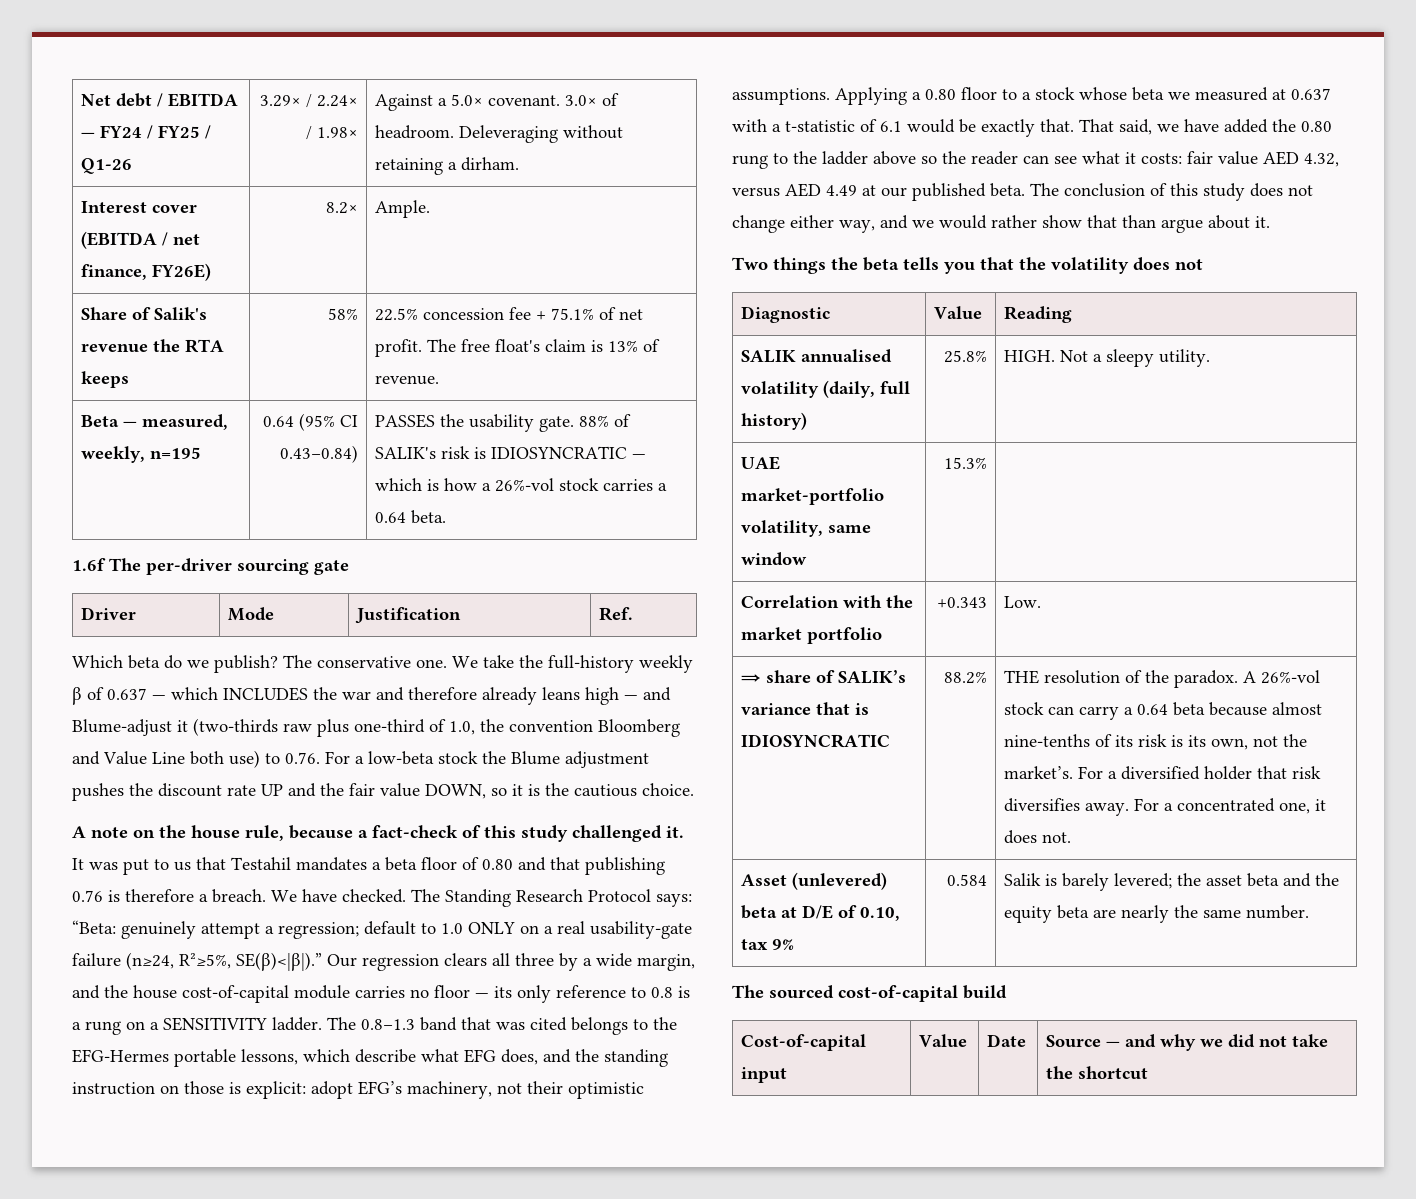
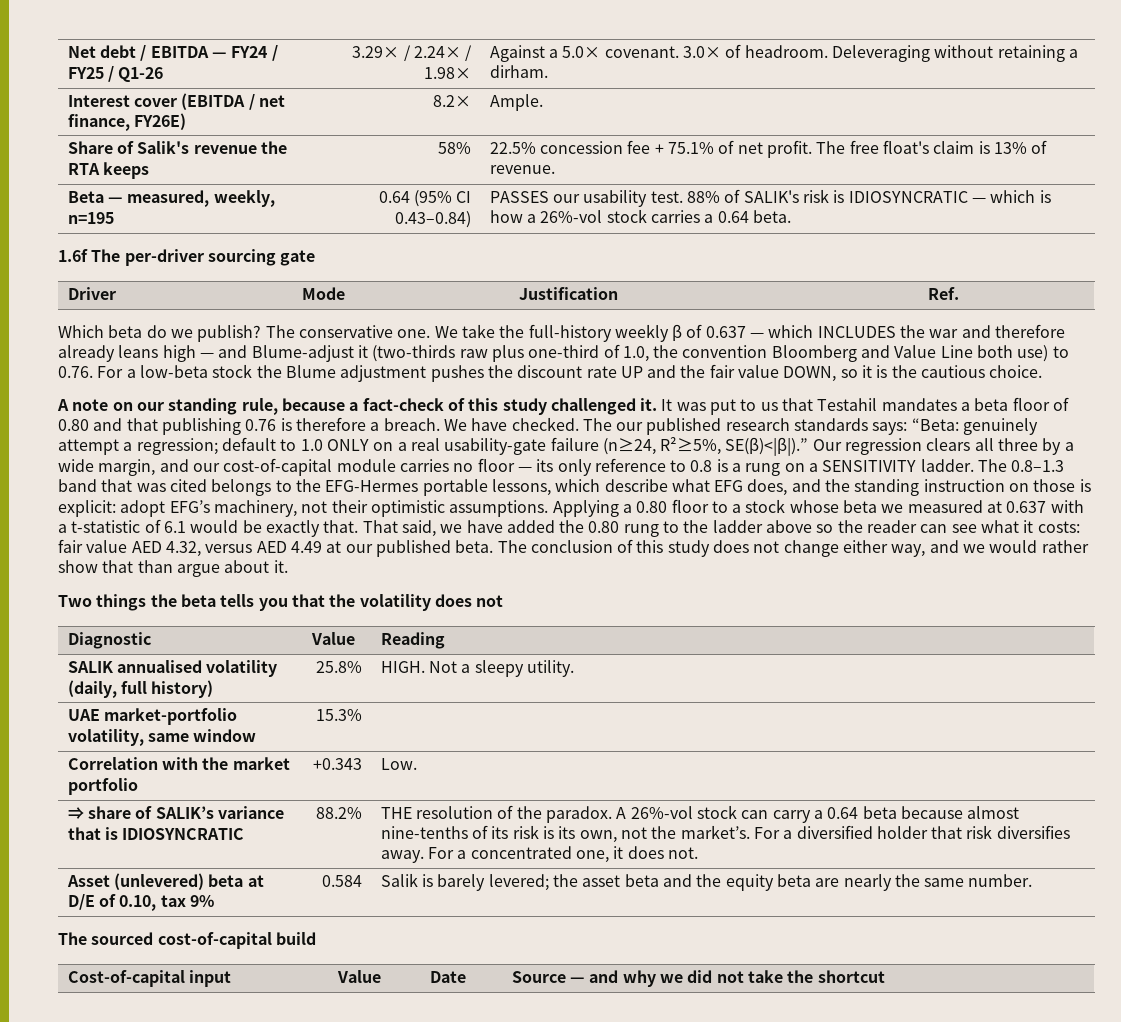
- Beta — measured, weekly, n=195 | 0.64 (95% CI 0.43–0.84) | PASSES the usability gate. 88% of SALIK's risk is IDIOSYNCRATIC — which is how a 26%-vol stock carries a 0.64 beta.
+ Beta — measured, weekly, n=195 | 0.64 (95% CI 0.43–0.84) | PASSES our usability test. 88% of SALIK's risk is IDIOSYNCRATIC — which is how a 26%-vol stock carries a 0.64 beta.
- A note on the house rule, because a fact-check of this study challenged it.
+ A note on our standing rule, because a fact-check of this study challenged it.
- The Standing Research Protocol says: “Beta: genuinely attempt a regression; default to 1.0 ONLY on a real usability-gate failure (n≥24, R²≥5%, SE(β)<|β|).”
+ The our published research standards says: “Beta: genuinely attempt a regression; default to 1.0 ONLY on a real usability-gate failure (n≥24, R²≥5%, SE(β)<|β|).”
- Our regression clears all three by a wide margin, and the house cost-of-capital module carries no floor — its only reference to 0.8 is a rung on a SENSITIVITY ladder.
+ Our regression clears all three by a wide margin, and our cost-of-capital module carries no floor — its only reference to 0.8 is a rung on a SENSITIVITY ladder.

